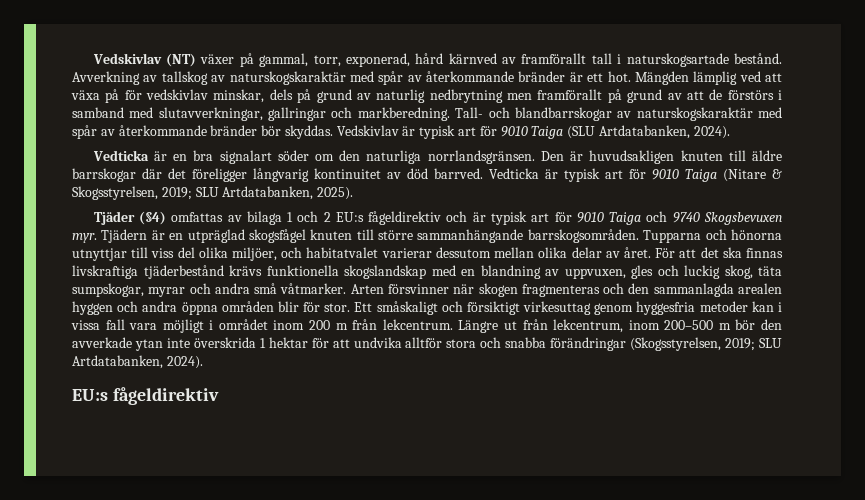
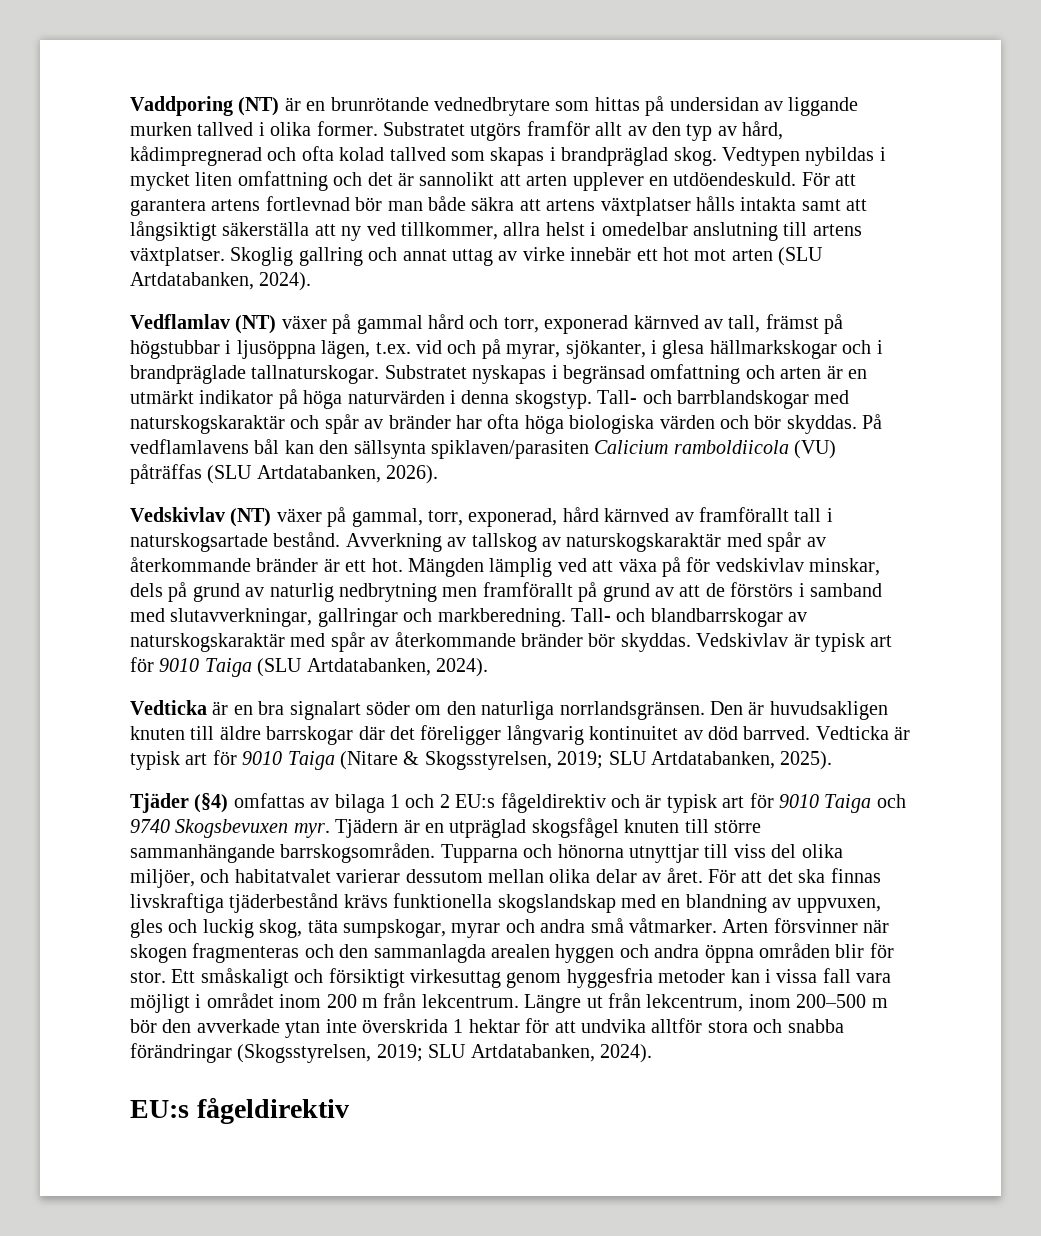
+ Vaddporing (NT) är en brunrötande vednedbrytare som hittas på undersidan av liggande murken tallved i olika former. Substratet utgörs framför allt av den typ av hård, kådimpregnerad och ofta kolad tallved som skapas i brandpräglad skog. Vedtypen nybildas i mycket liten omfattning och det är sannolikt att arten upplever en utdöendeskuld. För att garantera artens fortlevnad bör man både säkra att artens växtplatser hålls intakta samt att långsiktigt säkerställa att ny ved tillkommer, allra helst i omedelbar anslutning till artens växtplatser. Skoglig gallring och annat uttag av virke innebär ett hot mot arten (SLU Artdatabanken, 2024).
+ Vedflamlav (NT) växer på gammal hård och torr, exponerad kärnved av tall, främst på högstubbar i ljusöppna lägen, t.ex. vid och på myrar, sjökanter, i glesa hällmarkskogar och i brandpräglade tallnaturskogar. Substratet nyskapas i begränsad omfattning och arten är en utmärkt indikator på höga naturvärden i denna skogstyp. Tall- och barrblandskogar med naturskogskaraktär och spår av bränder har ofta höga biologiska värden och bör skyddas. På vedflamlavens bål kan den sällsynta spiklaven/parasiten Calicium ramboldiicola (VU) påträffas (SLU Artdatabanken, 2026).

